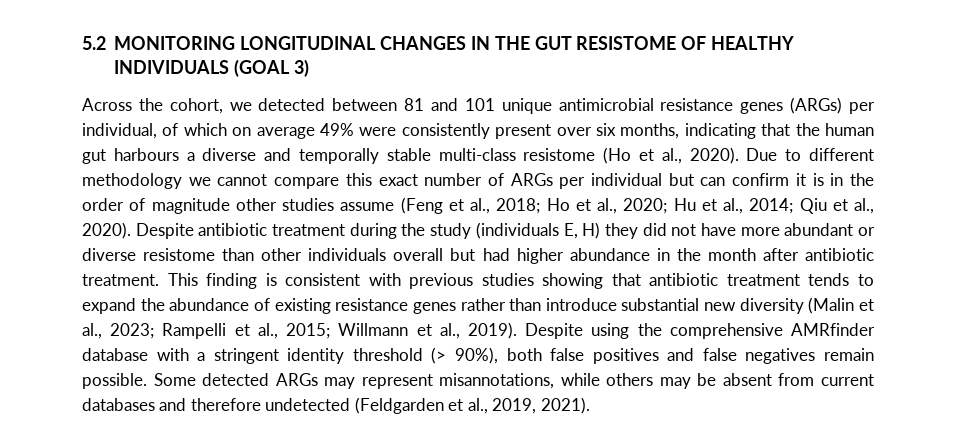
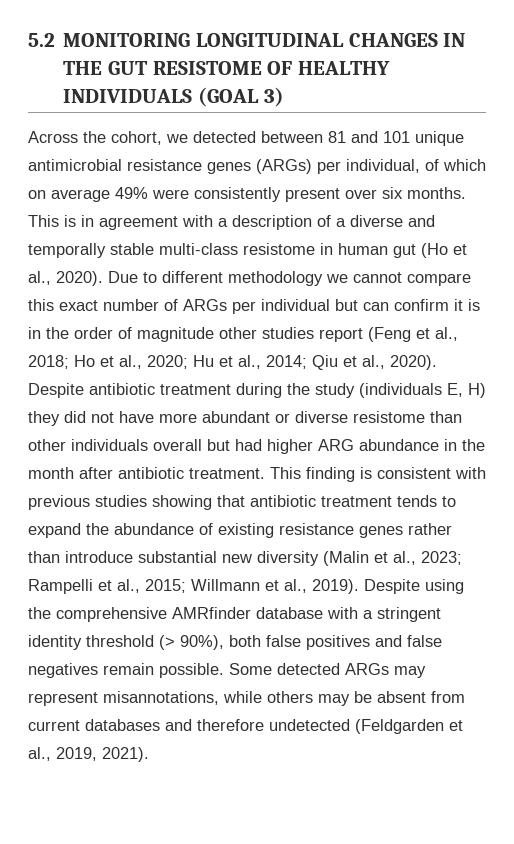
- Across the cohort, we detected between 81 and 101 unique antimicrobial resistance genes (ARGs) per individual, of which on average 49% were consistently present over six months, indicating that the human gut harbours a diverse and temporally stable multi-class resistome (Ho et al., 2020).
+ Across the cohort, we detected between 81 and 101 unique antimicrobial resistance genes (ARGs) per individual, of which on average 49% were consistently present over six months. This is in agreement with a description of a diverse and temporally stable multi-class resistome in human gut (Ho et al., 2020).
- Due to different methodology we cannot compare this exact number of ARGs per individual but can confirm it is in the order of magnitude other studies assume (Feng et al., 2018; Ho et al., 2020; Hu et al., 2014; Qiu et al., 2020).
+ Due to different methodology we cannot compare this exact number of ARGs per individual but can confirm it is in the order of magnitude other studies report (Feng et al., 2018; Ho et al., 2020; Hu et al., 2014; Qiu et al., 2020).
- Despite antibiotic treatment during the study (individuals E, H) they did not have more abundant or diverse resistome than other individuals overall but had higher abundance in the month after antibiotic treatment.
+ Despite antibiotic treatment during the study (individuals E, H) they did not have more abundant or diverse resistome than other individuals overall but had higher ARG abundance in the month after antibiotic treatment.

